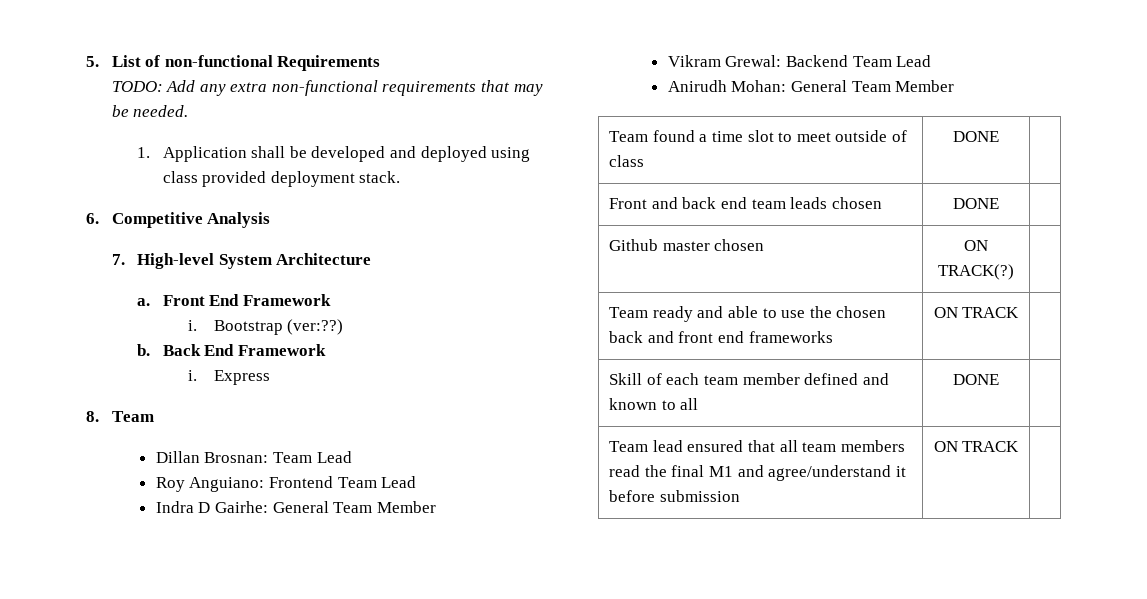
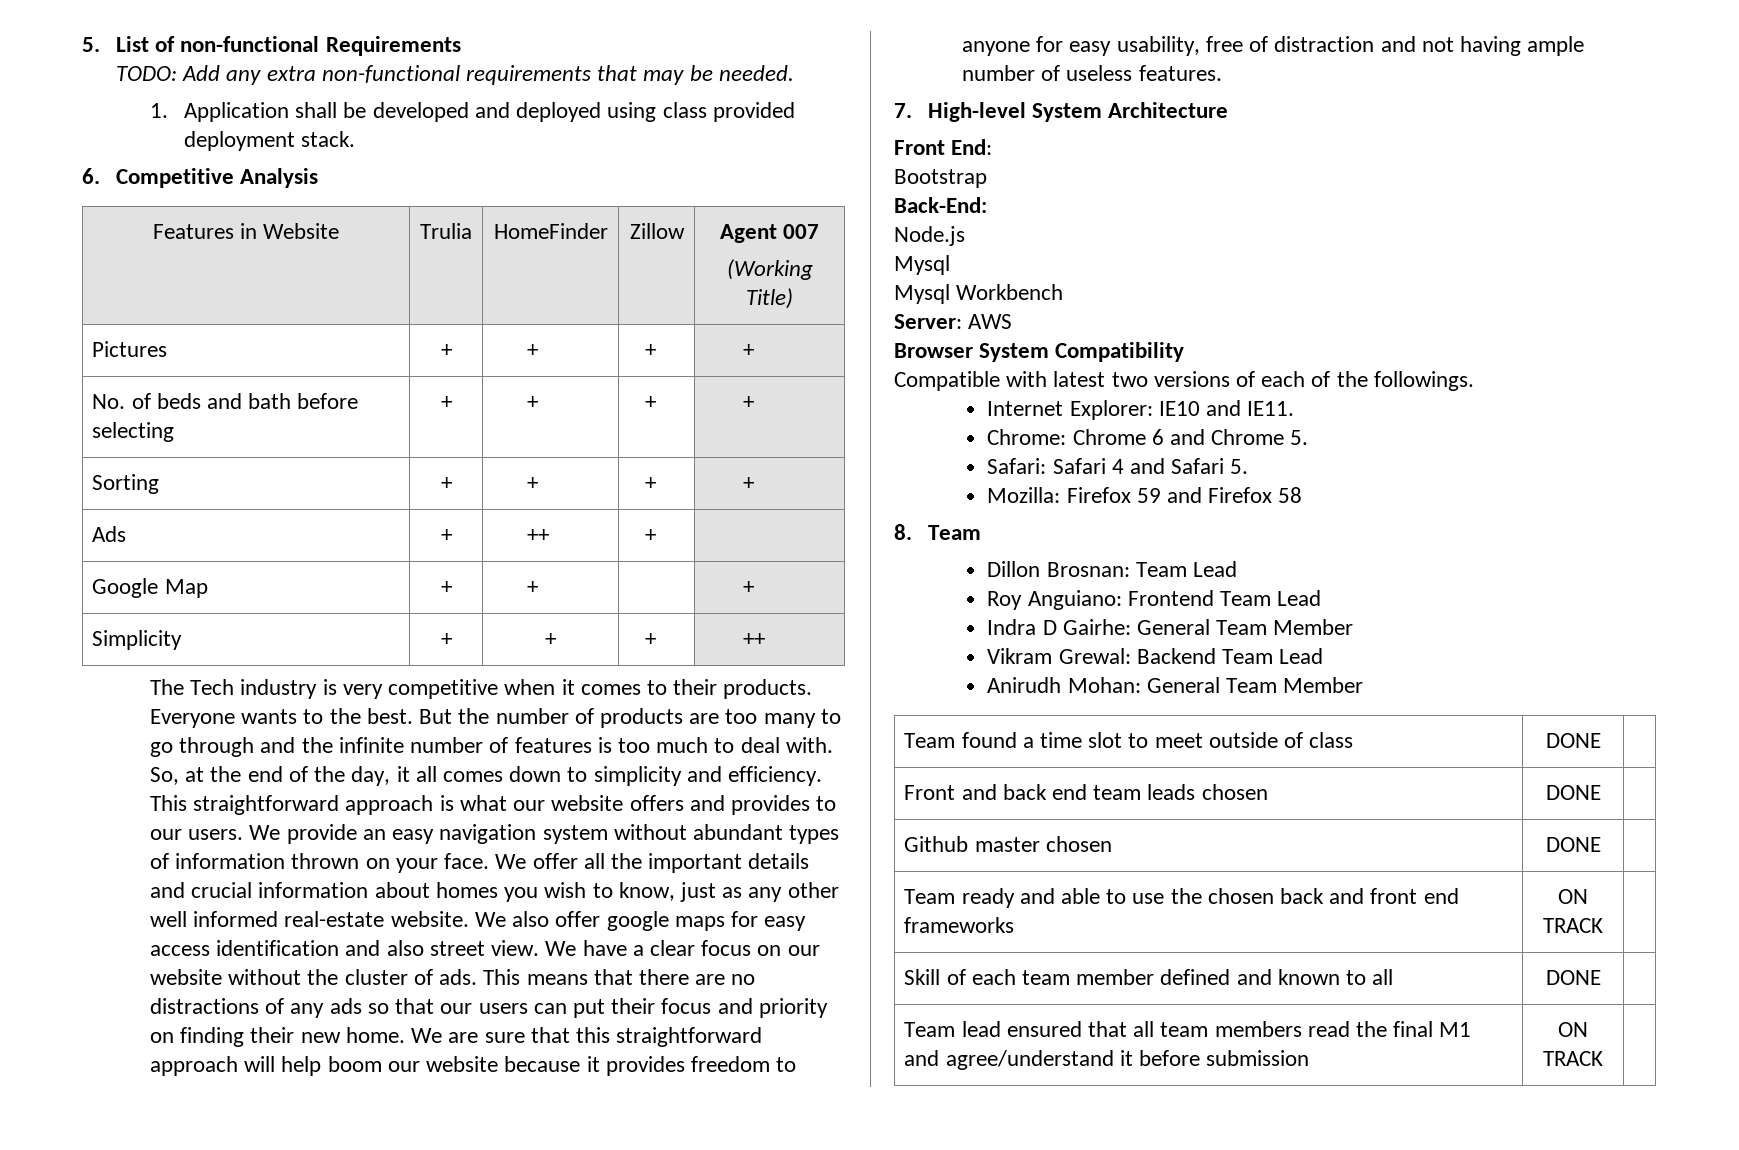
+ Features in Website | Trulia | HomeFinder | Zillow | Agent 007
+ (Working Title)
+ Pictures | + | + | + | +
+ No. of beds and bath before selecting | + | + | + | +
+ Sorting | + | + | + | +
+ Ads | + | ++ | + |
+ Google Map | + | + | | +
+ Simplicity | + | + | + | ++
+ The Tech industry is very competitive when it comes to their products. Everyone wants to the best. But the number of products are too many to go through and the infinite number of features is too much to deal with. So, at the end of the day, it all comes down to simplicity and efficiency. This straightforward approach is what our website offers and provides to our users. We provide an easy navigation system without abundant types of information thrown on your face. We offer all the important details and crucial information about homes you wish to know, just as any other well informed real-estate website. We also offer google maps for easy access identification and also street view. We have a clear focus on our website without the cluster of ads. This means that there are no distractions of any ads so that our users can put their focus and priority on finding their new home. We are sure that this straightforward approach will help boom our website because it provides freedom to anyone for easy usability, free of distraction and not having ample number of useless features.
  7. High-level System Architecture
- a. Front End Framework
- i. Bootstrap (ver:??)
- b. Back End Framework
- i. Express
+ Front End:
+ Bootstrap
+ Back-End:
+ Node.js
+ Mysql
+ Mysql Workbench
+ Server: AWS
+ Browser System Compatibility
+ Compatible with latest two versions of each of the followings.
+ Internet Explorer: IE10 and IE11.
+ Chrome: Chrome 6 and Chrome 5.
+ Safari: Safari 4 and Safari 5.
+ Mozilla: Firefox 59 and Firefox 58
- Dillan Brosnan: Team Lead
+ Dillon Brosnan: Team Lead
- Github master chosen | ON TRACK(?) |
+ Github master chosen | DONE |

